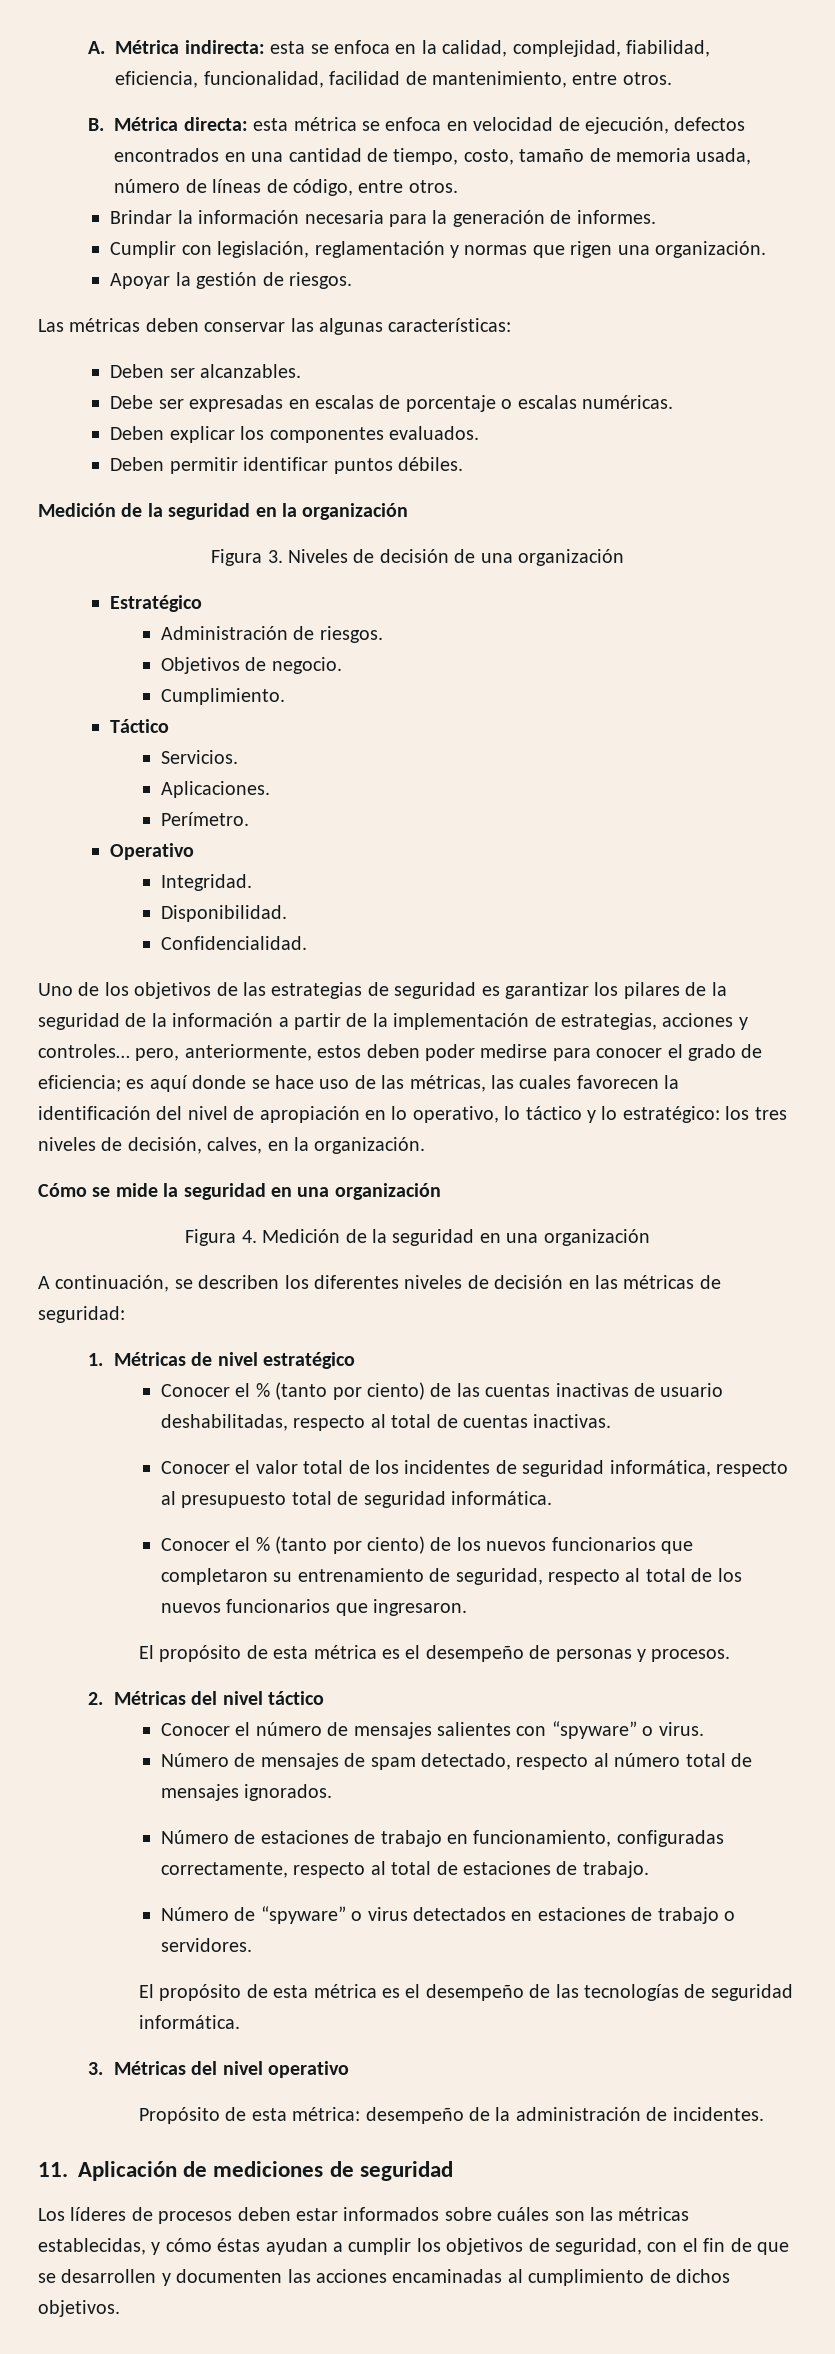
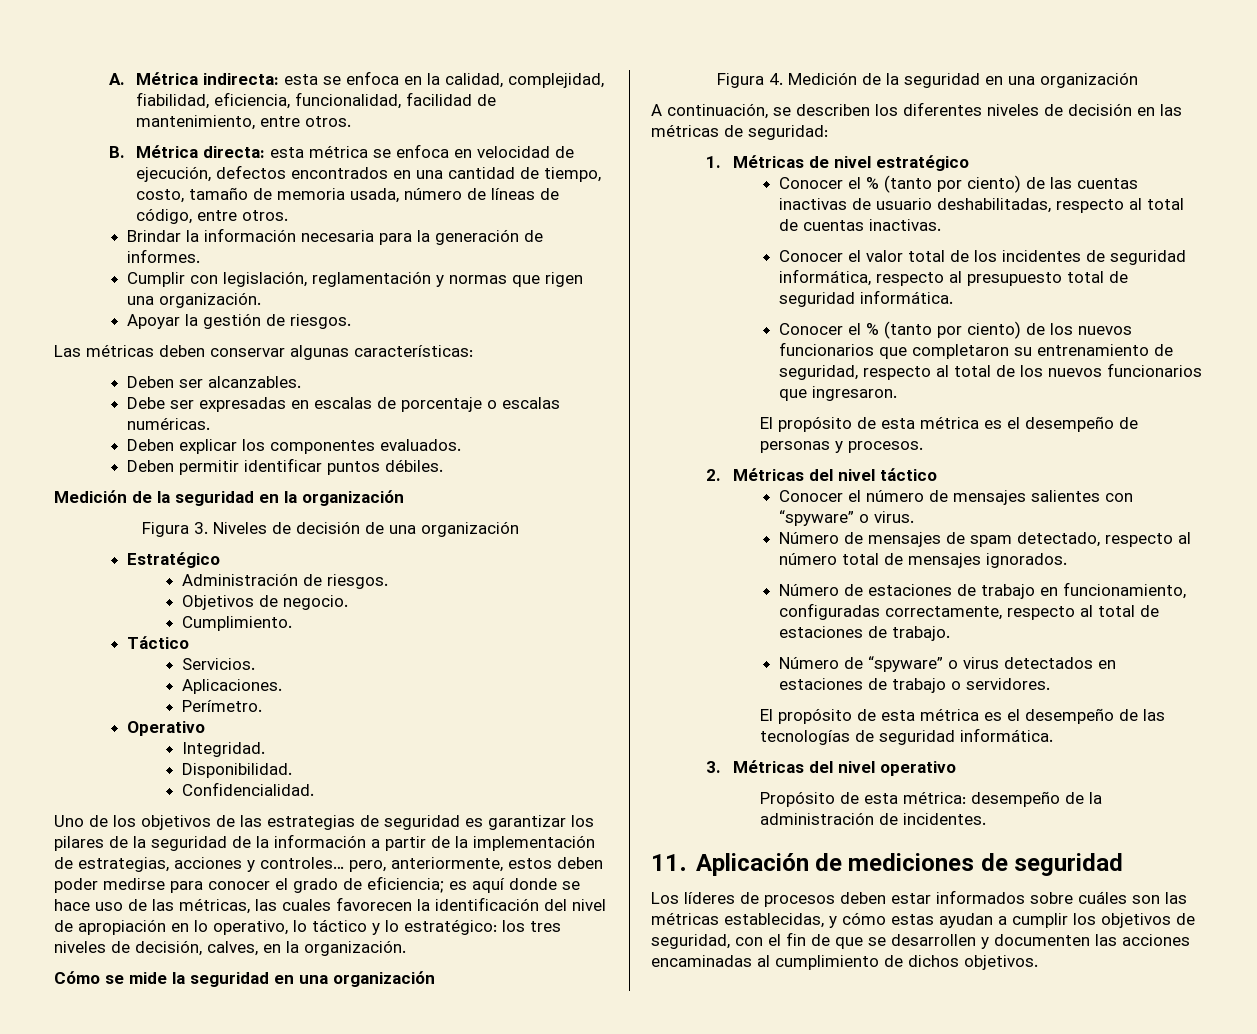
- Las métricas deben conservar las algunas características:
+ Las métricas deben conservar algunas características:
- Los líderes de procesos deben estar informados sobre cuáles son las métricas establecidas, y cómo éstas ayudan a cumplir los objetivos de seguridad, con el fin de que se desarrollen y documenten las acciones encaminadas al cumplimiento de dichos objetivos.
+ Los líderes de procesos deben estar informados sobre cuáles son las métricas establecidas, y cómo estas ayudan a cumplir los objetivos de seguridad, con el fin de que se desarrollen y documenten las acciones encaminadas al cumplimiento de dichos objetivos.

